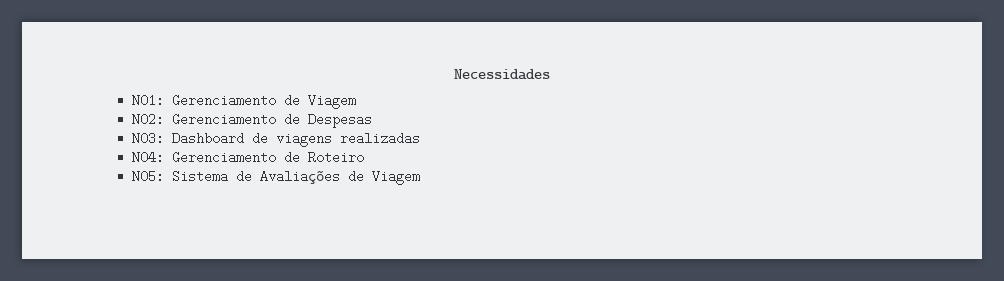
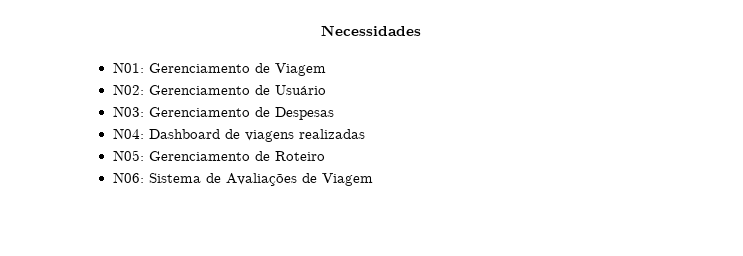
- N02: Gerenciamento de Despesas
+ N02: Gerenciamento de Usuário
+ N03: Gerenciamento de Despesas
- N03: Dashboard de viagens realizadas
+ N04: Dashboard de viagens realizadas
- N04: Gerenciamento de Roteiro
+ N05: Gerenciamento de Roteiro
- N05: Sistema de Avaliações de Viagem
+ N06: Sistema de Avaliações de Viagem

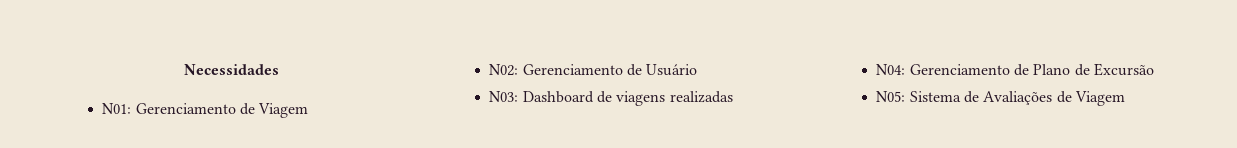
- N03: Gerenciamento de Despesas
- N04: Dashboard de viagens realizadas
+ N03: Dashboard de viagens realizadas
- N05: Gerenciamento de Roteiro
- N06: Sistema de Avaliações de Viagem
+ N04: Gerenciamento de Plano de Excursão
+ N05: Sistema de Avaliações de Viagem

